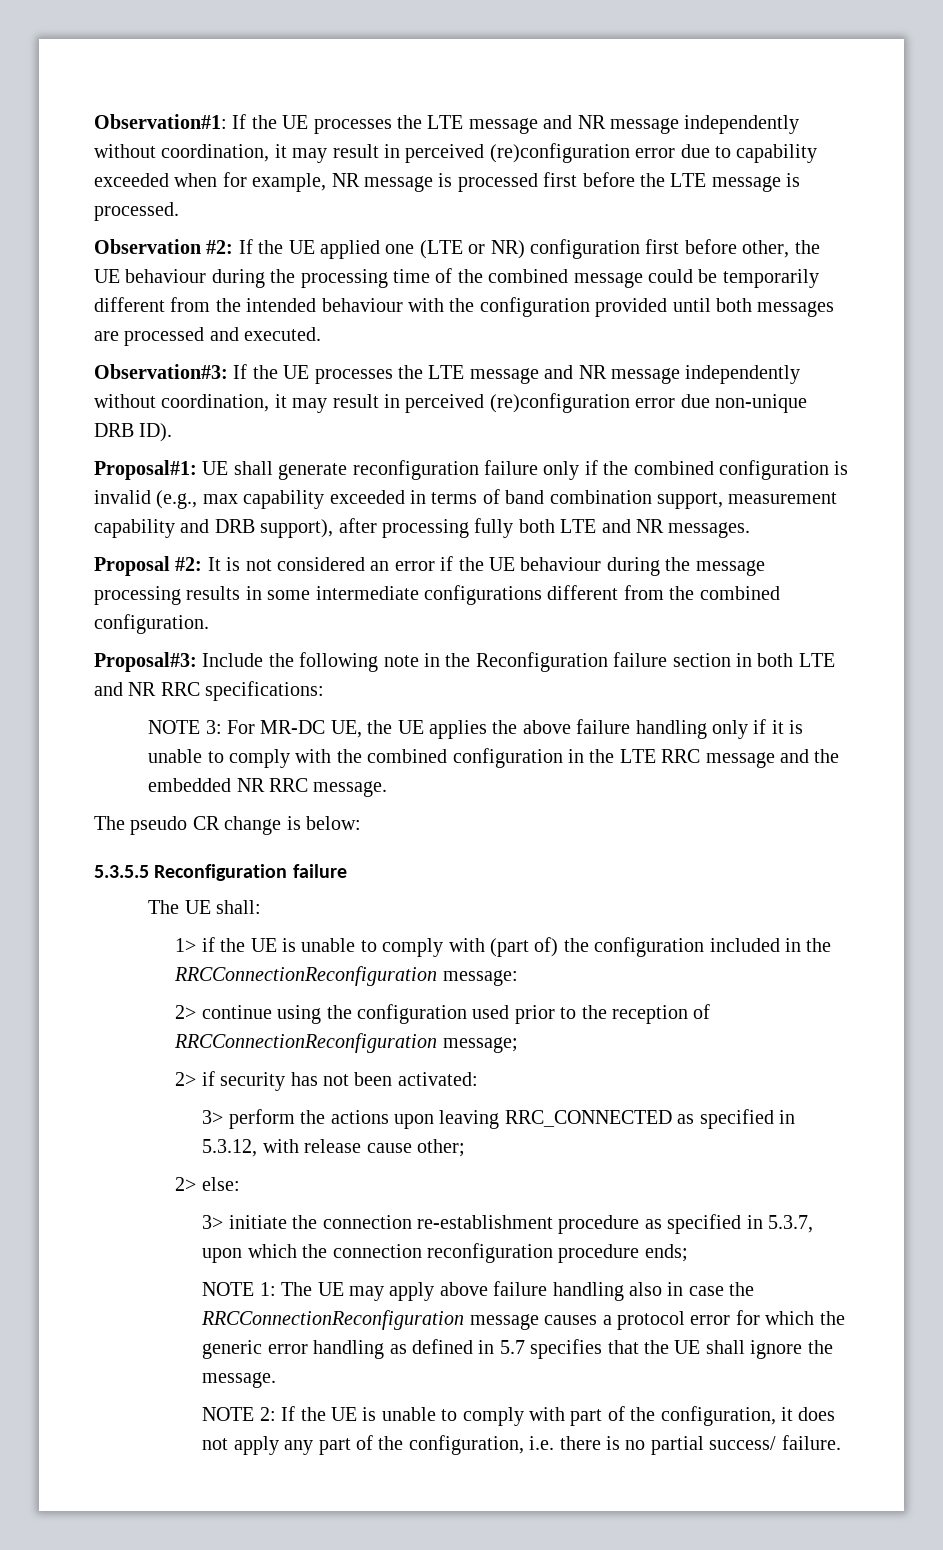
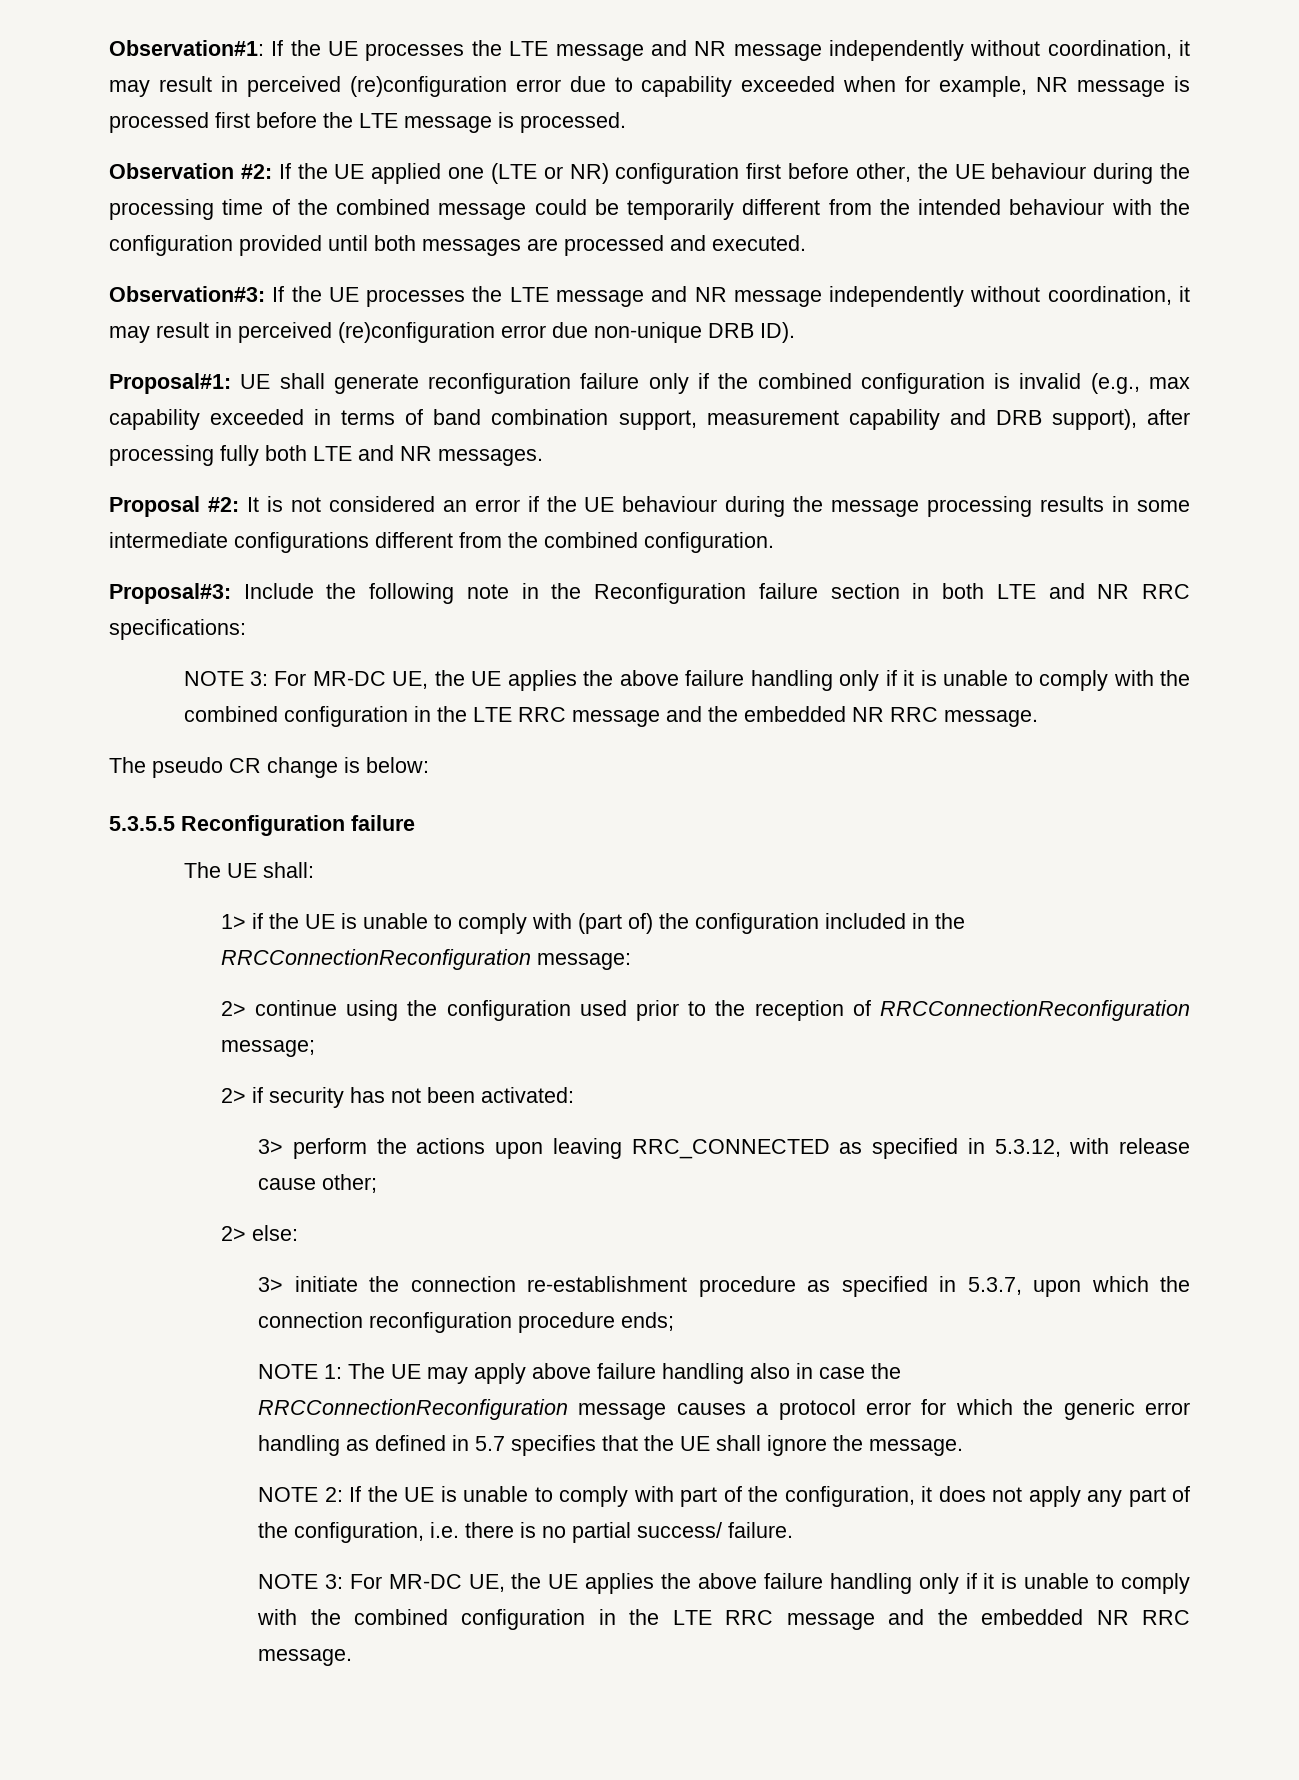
  NOTE 2: If the UE is unable to comply with part of the configuration, it does not apply any part of the configuration, i.e. there is no partial success/ failure.
+ NOTE 3: For MR-DC UE, the UE applies the above failure handling only if it is unable to comply with the combined configuration in the LTE RRC message and the embedded NR RRC message.

